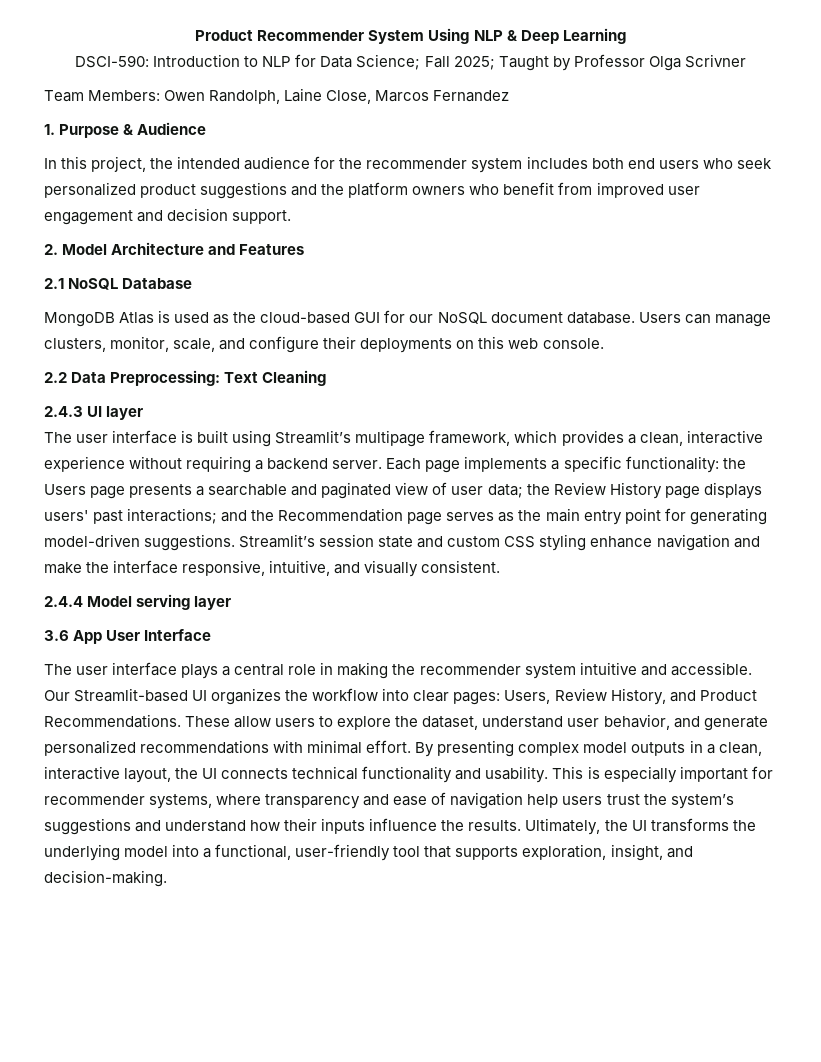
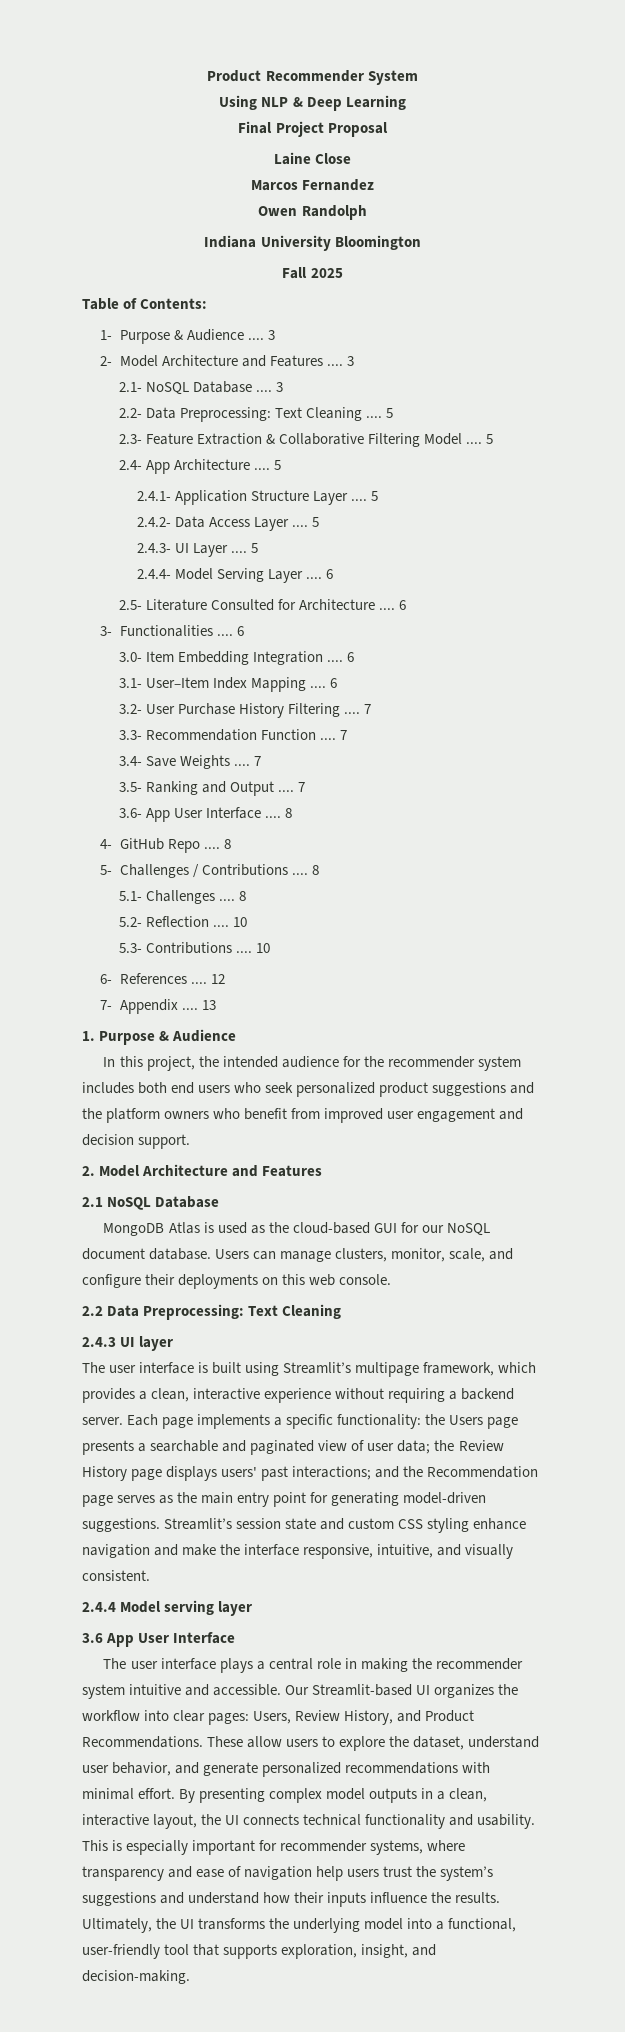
- Product Recommender System Using NLP & Deep Learning
+ Product Recommender System
+ Using NLP & Deep Learning
- DSCI-590: Introduction to NLP for Data Science; Fall 2025; Taught by Professor Olga Scrivner
- Team Members: Owen Randolph, Laine Close, Marcos Fernandez
+ Final Project Proposal
+ Laine Close
+ Marcos Fernandez
+ Owen Randolph
+ Indiana University Bloomington
+ Fall 2025
+ Table of Contents:
+ 1- Purpose & Audience .... 3
+ 2- Model Architecture and Features .... 3
+ 2.1- NoSQL Database .... 3
+ 2.2- Data Preprocessing: Text Cleaning .... 5
+ 2.3- Feature Extraction & Collaborative Filtering Model .... 5
+ 2.4- App Architecture .... 5
+ 2.4.1- Application Structure Layer .... 5
+ 2.4.2- Data Access Layer .... 5
+ 2.4.3- UI Layer .... 5
+ 2.4.4- Model Serving Layer .... 6
+ 2.5- Literature Consulted for Architecture .... 6
+ 3- Functionalities .... 6
+ 3.0- Item Embedding Integration .... 6
+ 3.1- User–Item Index Mapping .... 6
+ 3.2- User Purchase History Filtering .... 7
+ 3.3- Recommendation Function .... 7
+ 3.4- Save Weights .... 7
+ 3.5- Ranking and Output .... 7
+ 3.6- App User Interface .... 8
+ 4- GitHub Repo .... 8
+ 5- Challenges / Contributions .... 8
+ 5.1- Challenges .... 8
+ 5.2- Reflection .... 10
+ 5.3- Contributions .... 10
+ 6- References .... 12
+ 7- Appendix .... 13

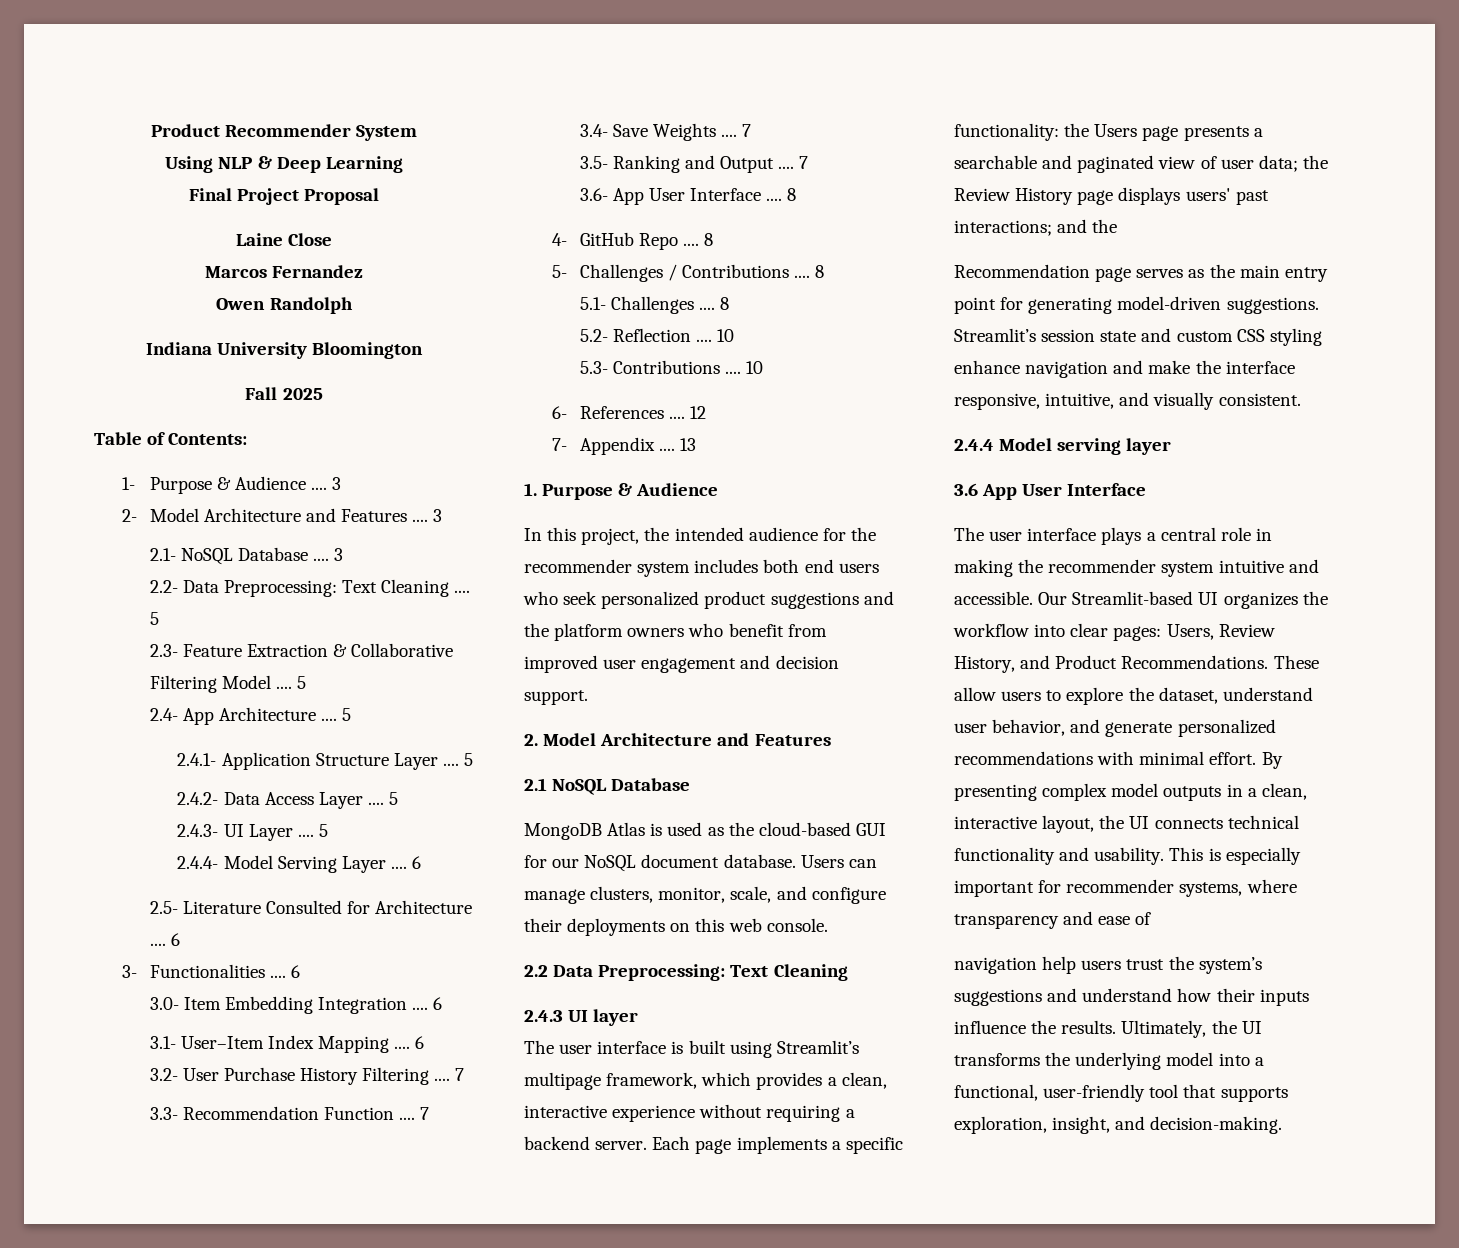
- Each page implements a specific functionality: the Users page presents a searchable and paginated view of user data; the Review History page displays users' past interactions; and the Recommendation page serves as the main entry point for generating model-driven suggestions.
+ Each page implements a specific functionality: the Users page presents a searchable and paginated view of user data; the Review History page displays users' past interactions; and the
+ Recommendation page serves as the main entry point for generating model-driven suggestions.
- This is especially important for recommender systems, where transparency and ease of navigation help users trust the system’s suggestions and understand how their inputs influence the results.
+ This is especially important for recommender systems, where transparency and ease of
+ navigation help users trust the system’s suggestions and understand how their inputs influence the results.

